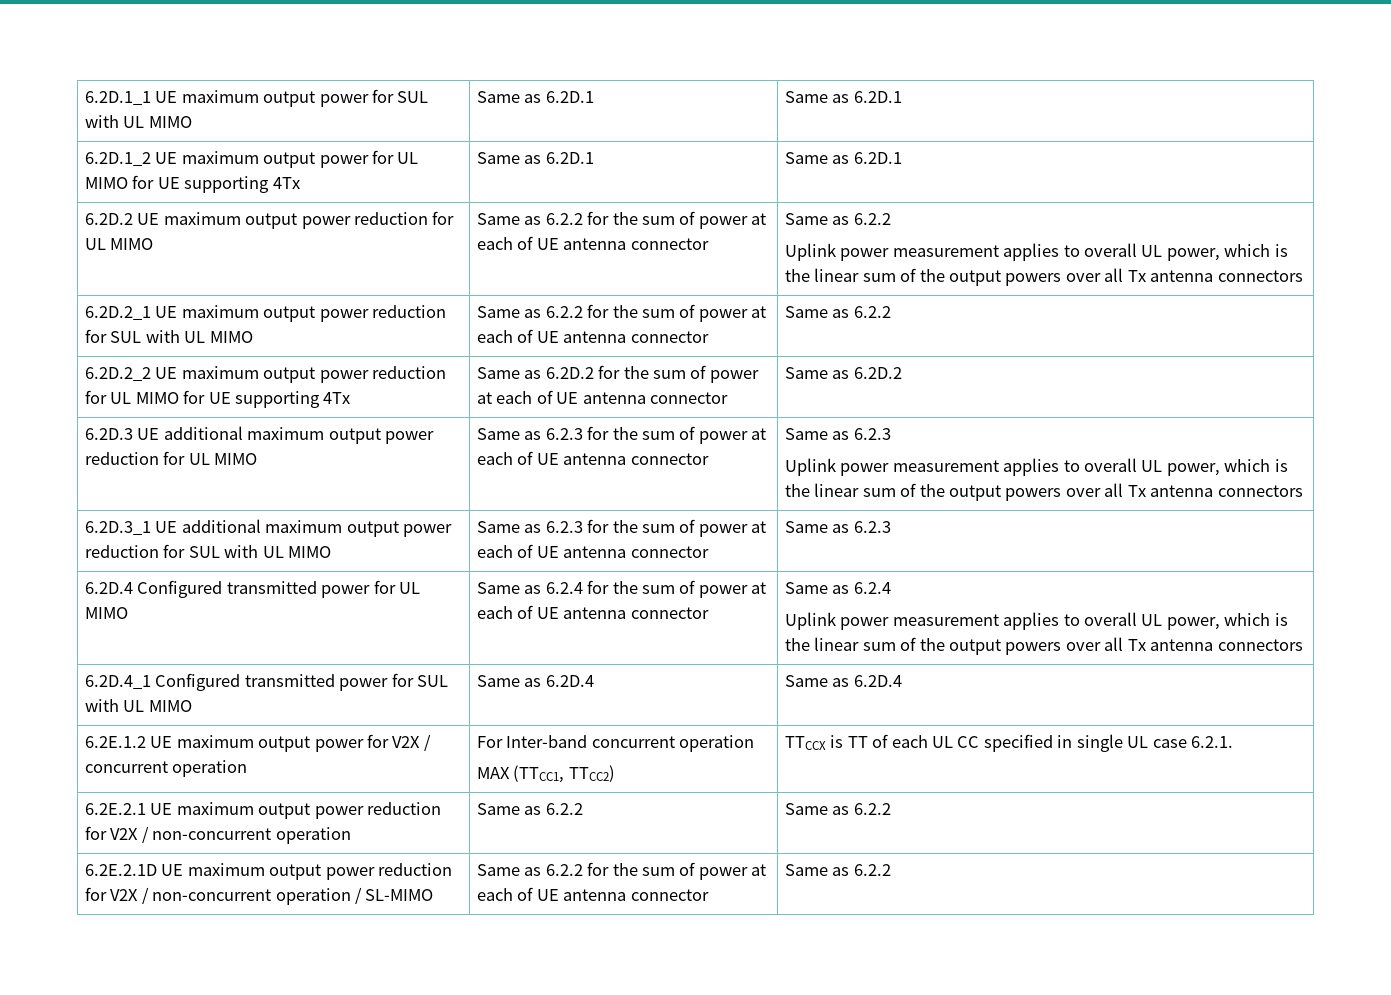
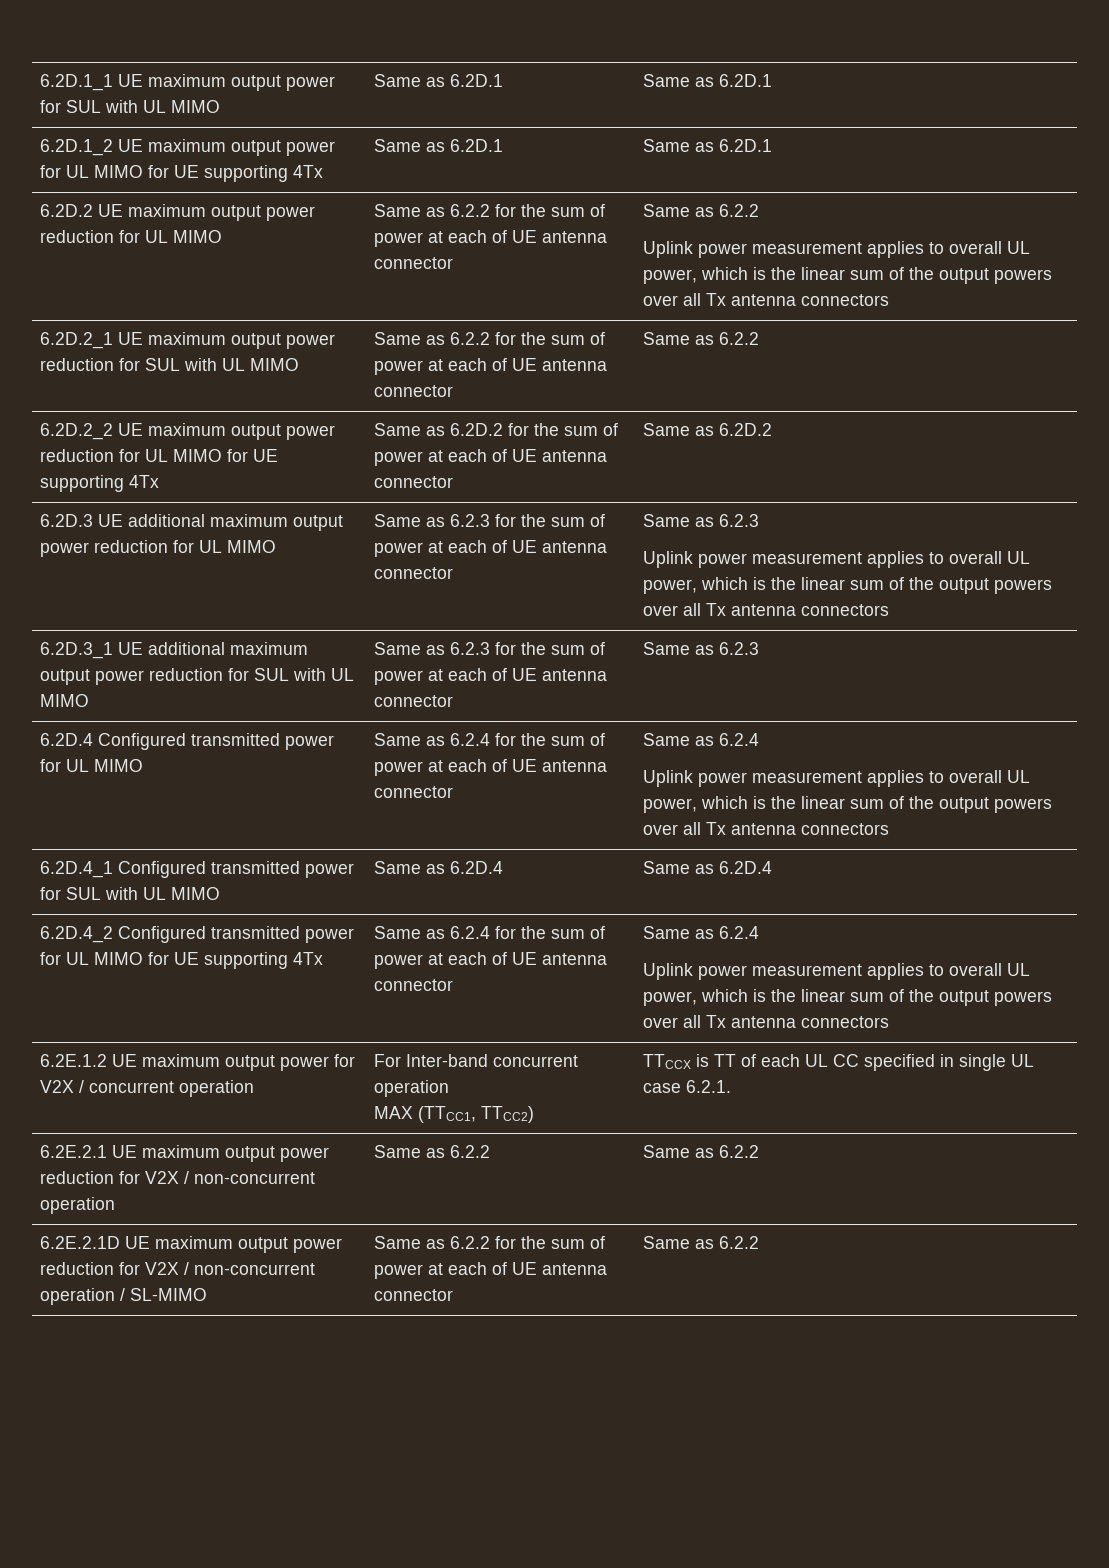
+ 6.2D.4_2 Configured transmitted power for UL MIMO for UE supporting 4Tx | Same as 6.2.4 for the sum of power at each of UE antenna connector | Same as 6.2.4
+ Uplink power measurement applies to overall UL power, which is the linear sum of the output powers over all Tx antenna connectors

